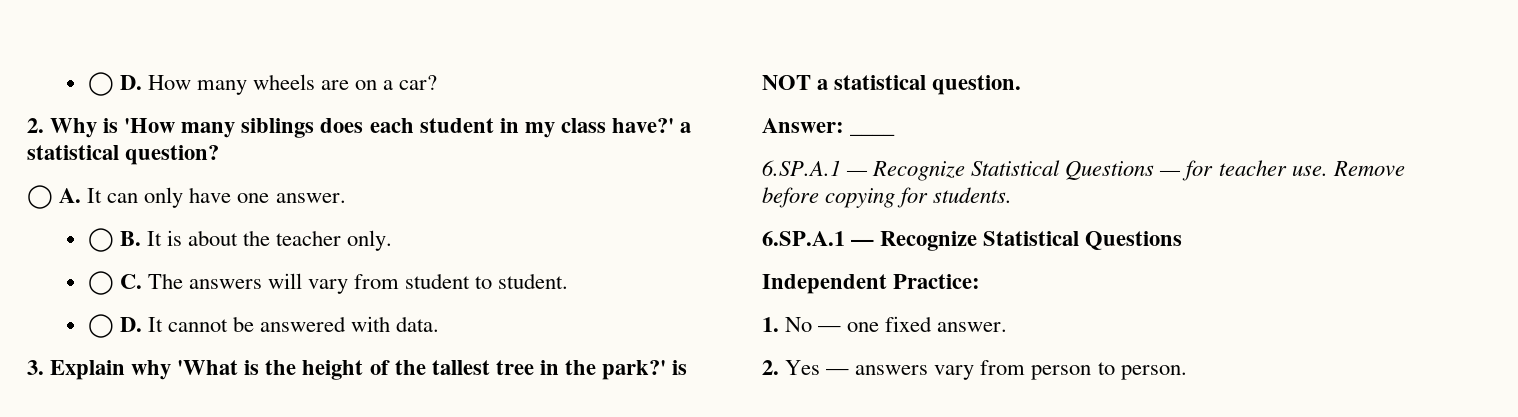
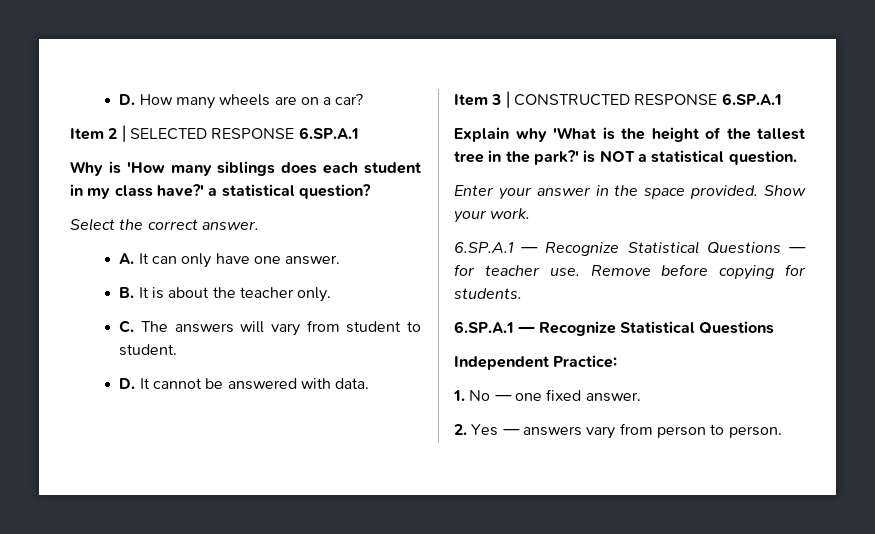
- ◯ D. How many wheels are on a car?
+ D. How many wheels are on a car?
- 2. Why is 'How many siblings does each student in my class have?' a statistical question?
+ Item 2 | SELECTED RESPONSE 6.SP.A.1
+ Why is 'How many siblings does each student in my class have?' a statistical question?
- ◯ A. It can only have one answer.
+ Select the correct answer.
+ A. It can only have one answer.
- ◯ B. It is about the teacher only.
+ B. It is about the teacher only.
- ◯ C. The answers will vary from student to student.
+ C. The answers will vary from student to student.
- ◯ D. It cannot be answered with data.
+ D. It cannot be answered with data.
- 3. Explain why 'What is the height of the tallest tree in the park?' is NOT a statistical question.
+ Item 3 | CONSTRUCTED RESPONSE 6.SP.A.1
+ Explain why 'What is the height of the tallest tree in the park?' is NOT a statistical question.
- Answer: ____
+ Enter your answer in the space provided. Show your work.

